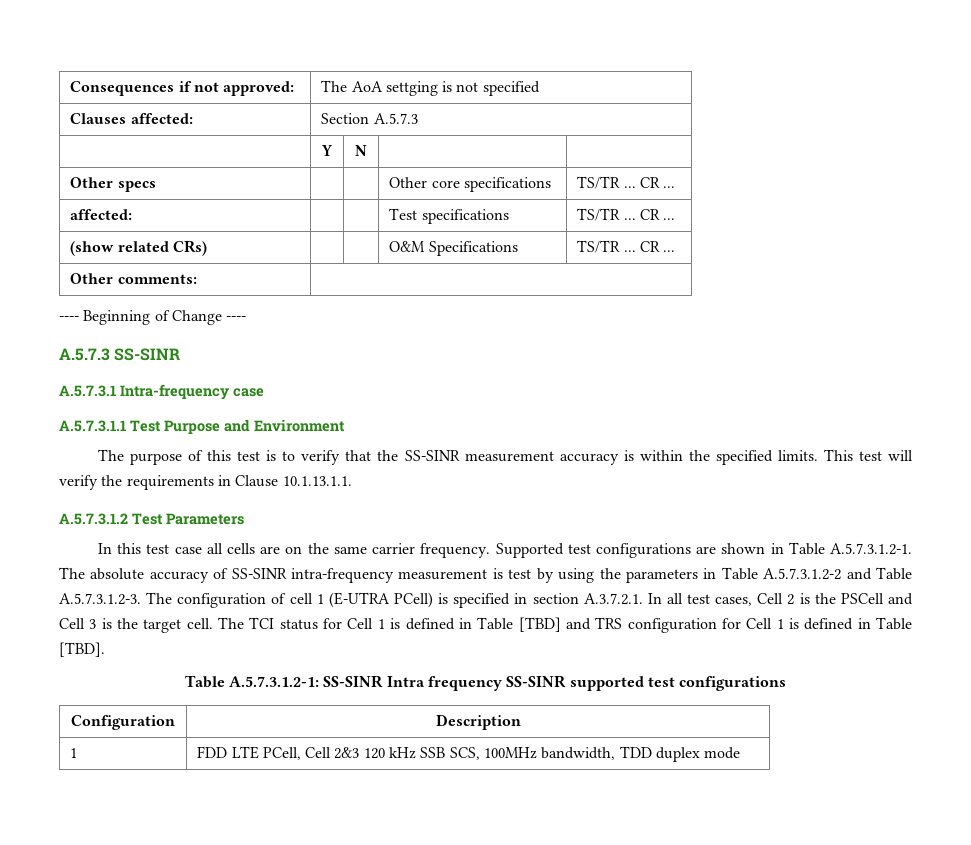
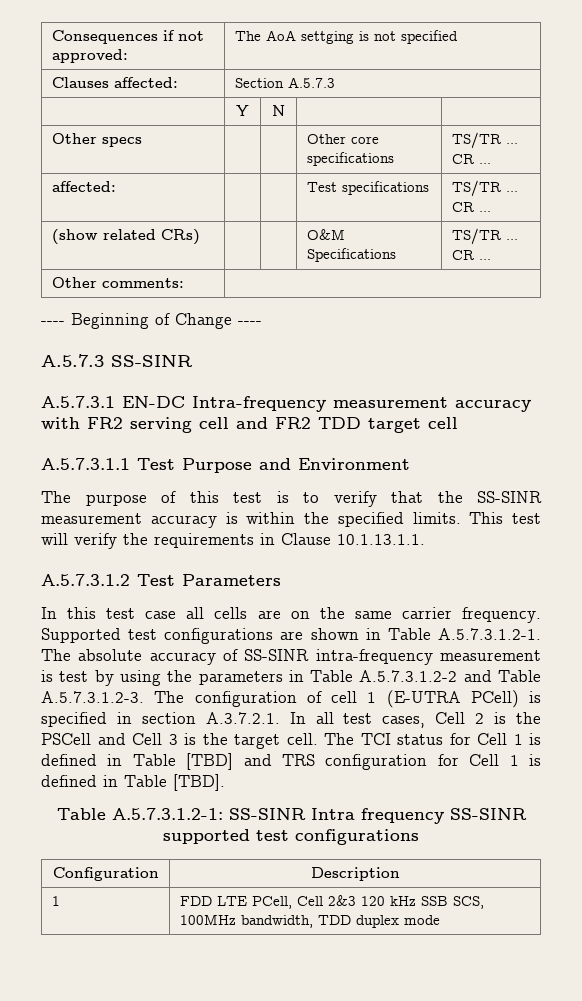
- A.5.7.3.1 Intra-frequency case
+ A.5.7.3.1 EN-DC Intra-frequency measurement accuracy with FR2 serving cell and FR2 TDD target cell

